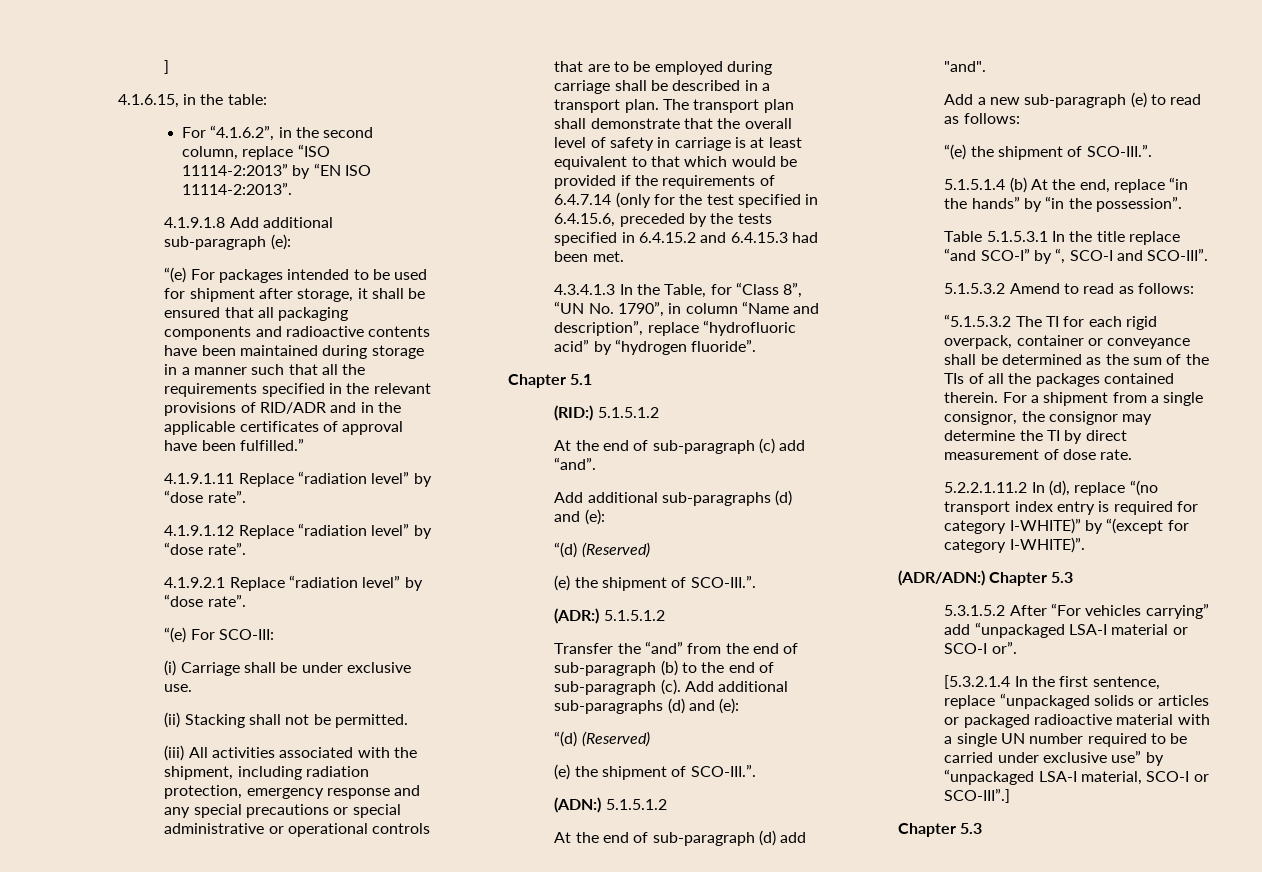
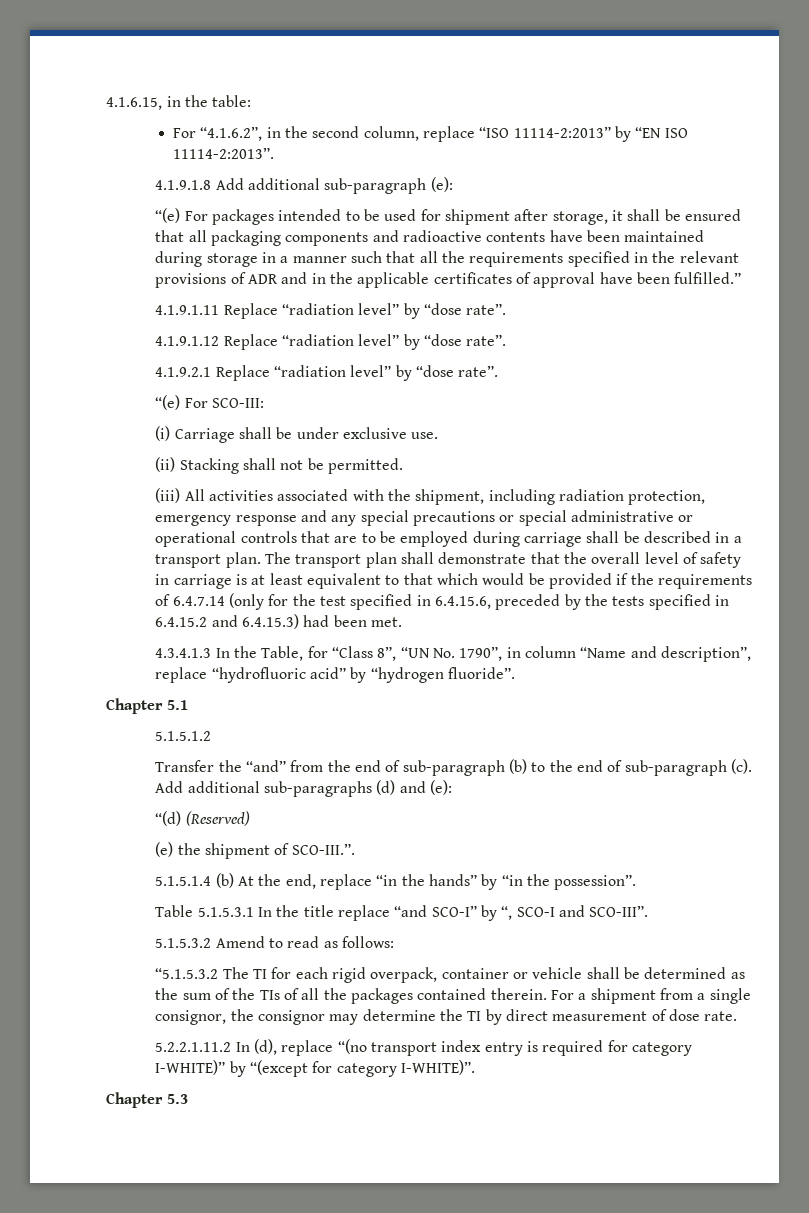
- ]
- “(e) For packages intended to be used for shipment after storage, it shall be ensured that all packaging components and radioactive contents have been maintained during storage in a manner such that all the requirements specified in the relevant provisions of RID/ADR and in the applicable certificates of approval have been fulfilled.”
+ “(e) For packages intended to be used for shipment after storage, it shall be ensured that all packaging components and radioactive contents have been maintained during storage in a manner such that all the requirements specified in the relevant provisions of ADR and in the applicable certificates of approval have been fulfilled.”
- The transport plan shall demonstrate that the overall level of safety in carriage is at least equivalent to that which would be provided if the requirements of 6.4.7.14 (only for the test specified in 6.4.15.6, preceded by the tests specified in 6.4.15.2 and 6.4.15.3 had been met.
+ The transport plan shall demonstrate that the overall level of safety in carriage is at least equivalent to that which would be provided if the requirements of 6.4.7.14 (only for the test specified in 6.4.15.6, preceded by the tests specified in 6.4.15.2 and 6.4.15.3) had been met.
- (RID:) 5.1.5.1.2
- At the end of sub-paragraph (c) add “and”.
- Add additional sub-paragraphs (d) and (e):
- “(d) (Reserved)
- (e) the shipment of SCO-III.”.
- (ADR:) 5.1.5.1.2
+ 5.1.5.1.2
- (ADN:) 5.1.5.1.2
- At the end of sub-paragraph (d) add "and".
- Add a new sub-paragraph (e) to read as follows:
- “(e) the shipment of SCO-III.”.
- “5.1.5.3.2 The TI for each rigid overpack, container or conveyance shall be determined as the sum of the TIs of all the packages contained therein.
+ “5.1.5.3.2 The TI for each rigid overpack, container or vehicle shall be determined as the sum of the TIs of all the packages contained therein.
- (ADR/ADN:) Chapter 5.3
- 5.3.1.5.2 After “For vehicles carrying” add “unpackaged LSA-I material or SCO-I or”.
- [5.3.2.1.4 In the first sentence, replace “unpackaged solids or articles or packaged radioactive material with a single UN number required to be carried under exclusive use” by “unpackaged LSA-I material, SCO-I or SCO-III”.]

